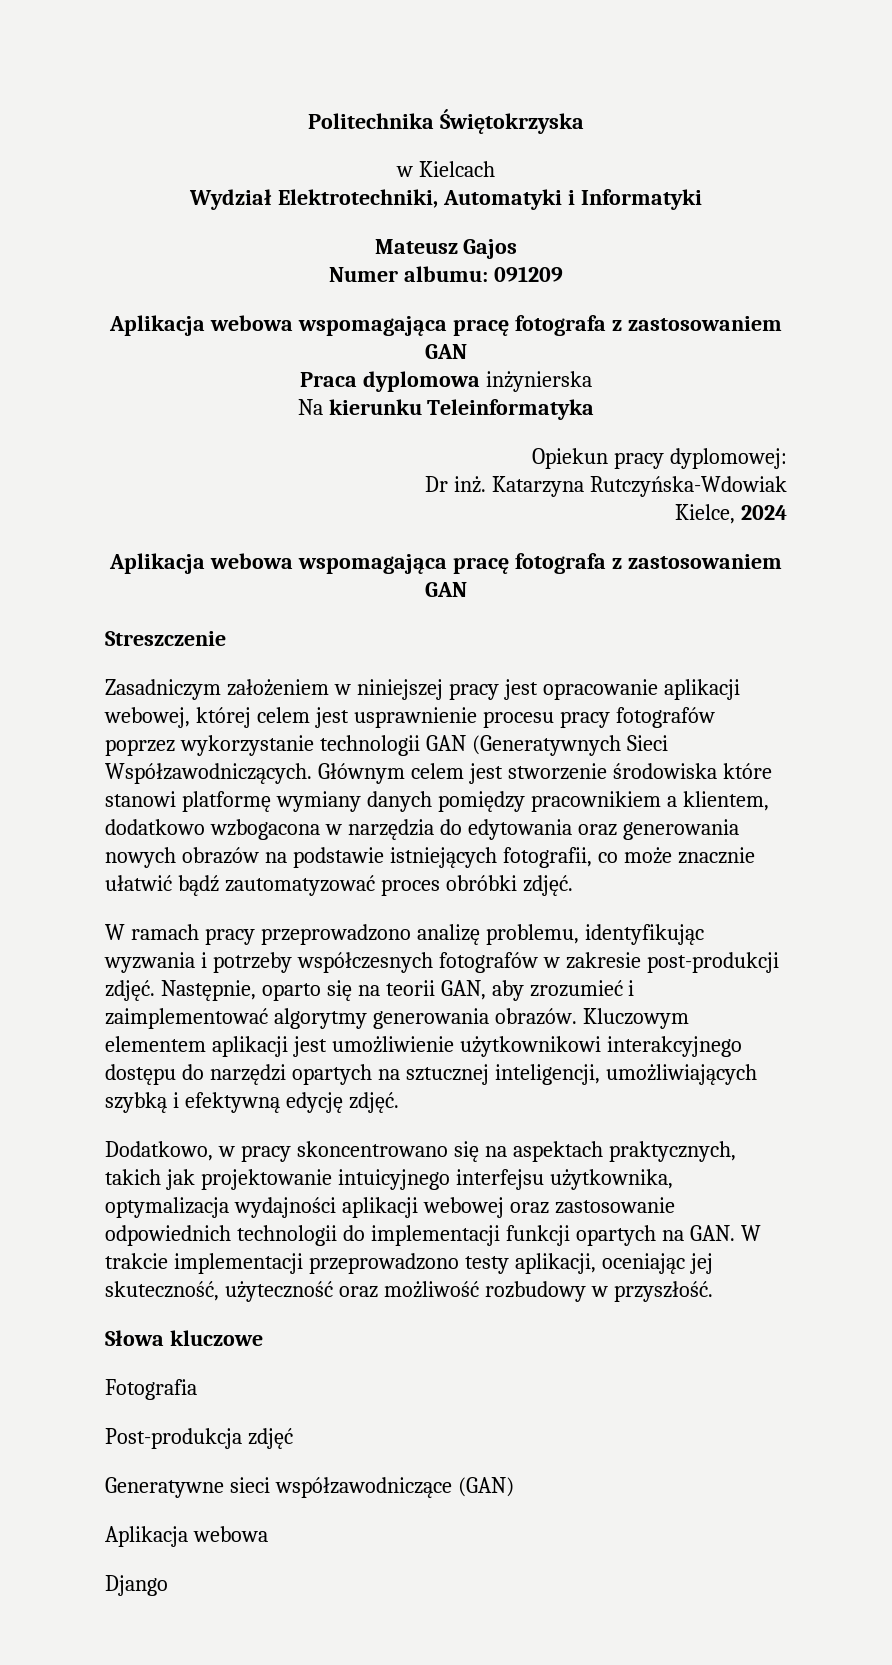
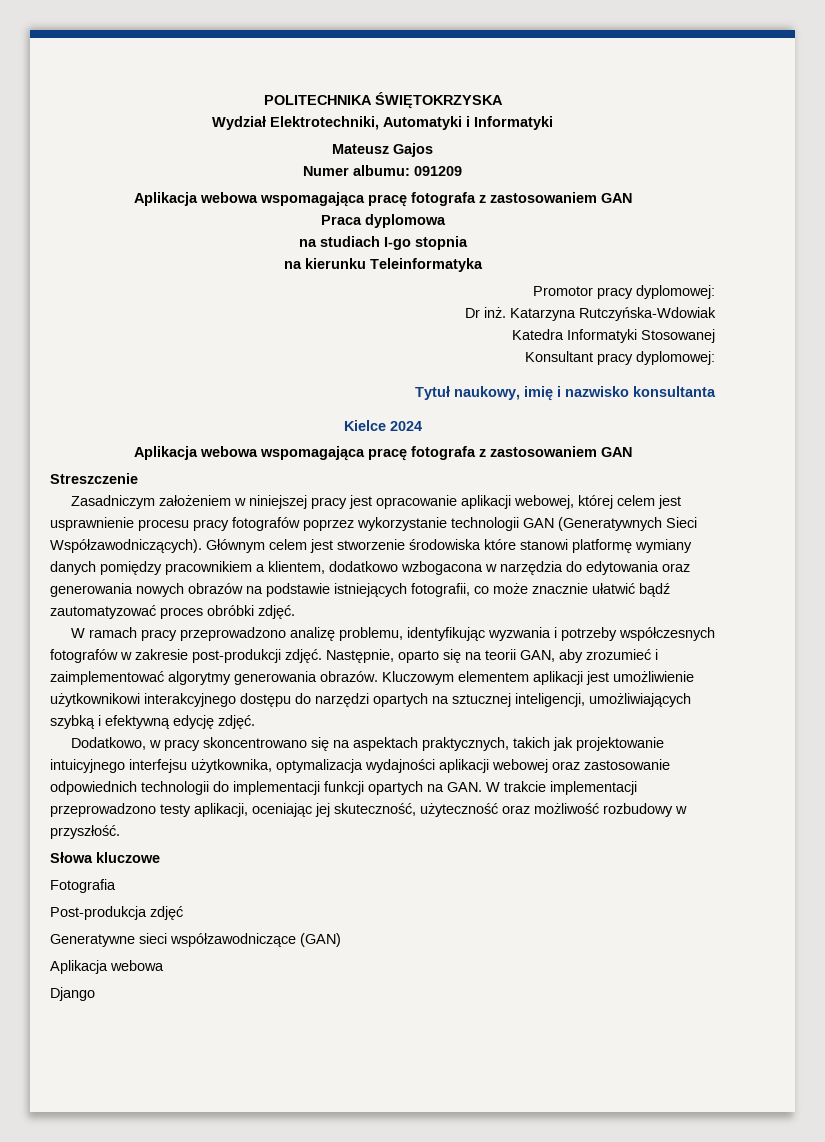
- Politechnika Świętokrzyska
- w Kielcach
+ POLITECHNIKA ŚWIĘTOKRZYSKA
- Praca dyplomowa inżynierska
- Na kierunku Teleinformatyka
+ Praca dyplomowa
+ na studiach I-go stopnia
+ na kierunku Teleinformatyka
- Opiekun pracy dyplomowej:
+ Promotor pracy dyplomowej:
- Kielce, 2024
+ Katedra Informatyki Stosowanej
+ Konsultant pracy dyplomowej:
+ Tytuł naukowy, imię i nazwisko konsultanta
+ Kielce 2024
- Zasadniczym założeniem w niniejszej pracy jest opracowanie aplikacji webowej, której celem jest usprawnienie procesu pracy fotografów poprzez wykorzystanie technologii GAN (Generatywnych Sieci Współzawodniczących.
+ Zasadniczym założeniem w niniejszej pracy jest opracowanie aplikacji webowej, której celem jest usprawnienie procesu pracy fotografów poprzez wykorzystanie technologii GAN (Generatywnych Sieci Współzawodniczących).

